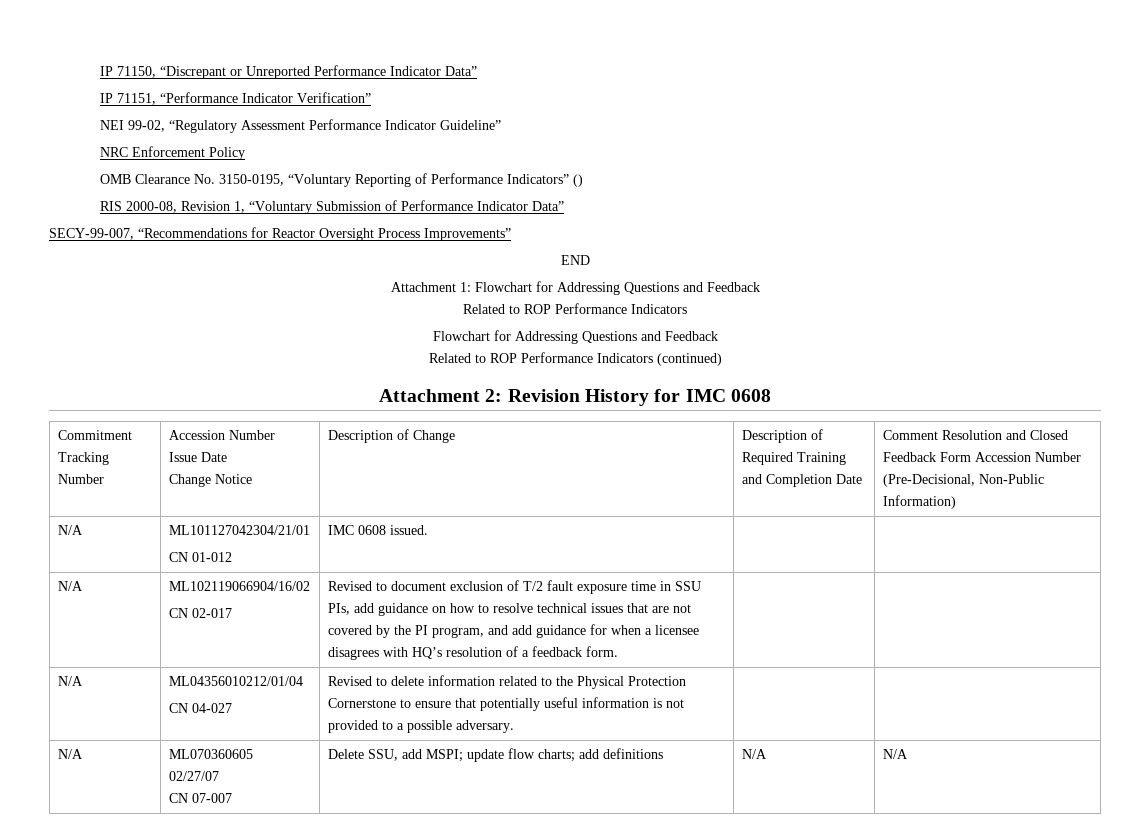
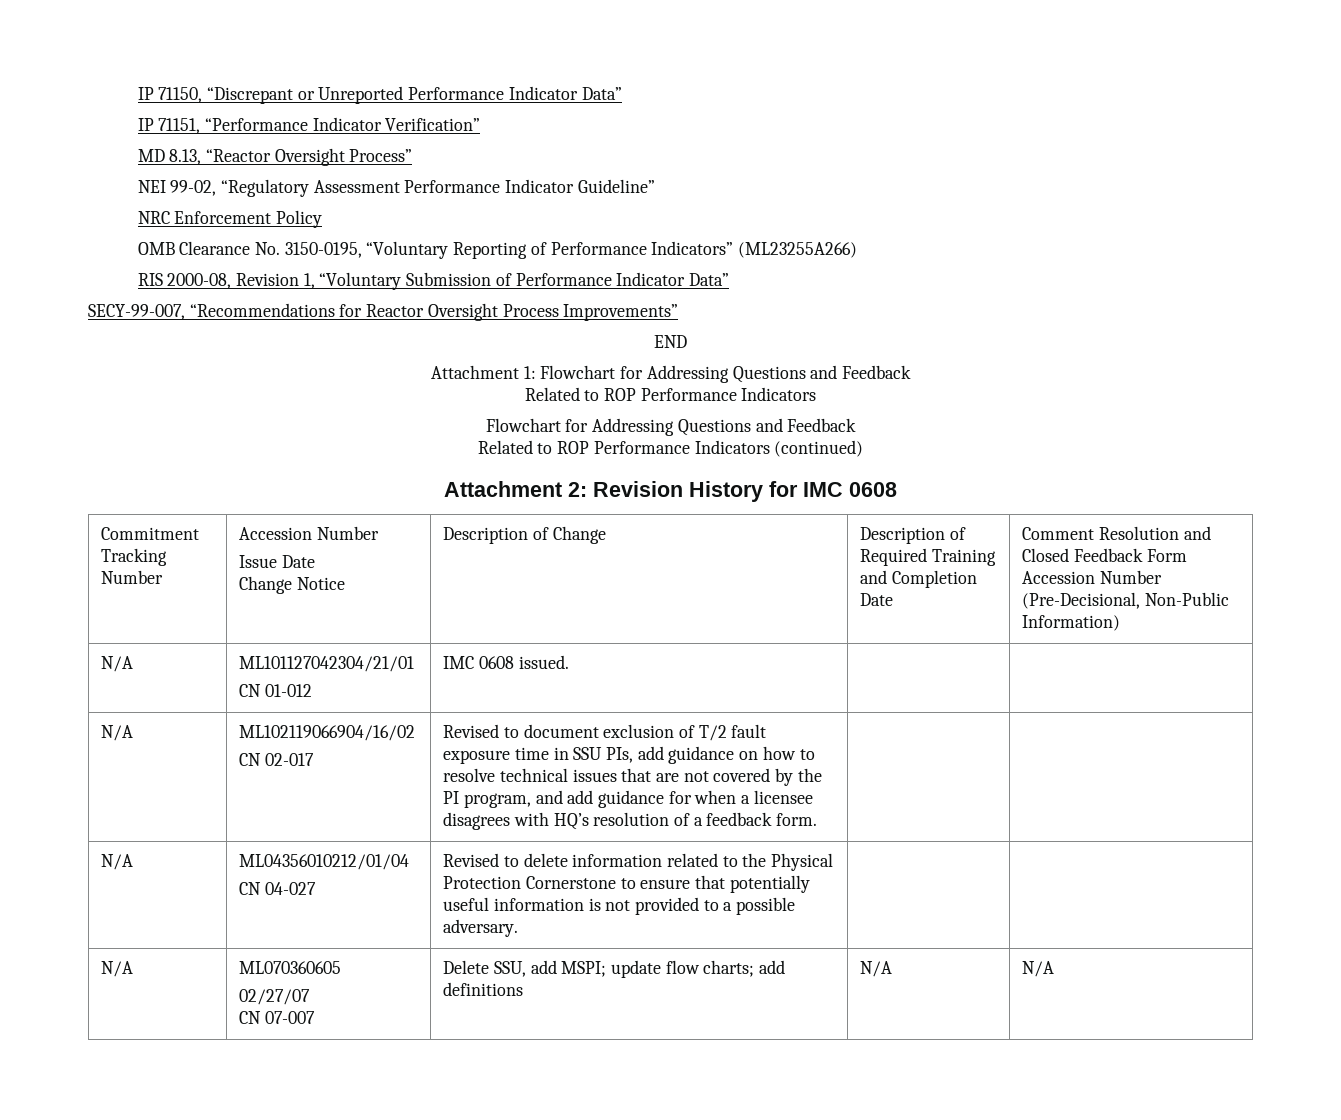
+ MD 8.13, “Reactor Oversight Process”
- OMB Clearance No. 3150-0195, “Voluntary Reporting of Performance Indicators” ()
+ OMB Clearance No. 3150-0195, “Voluntary Reporting of Performance Indicators” (ML23255A266)

